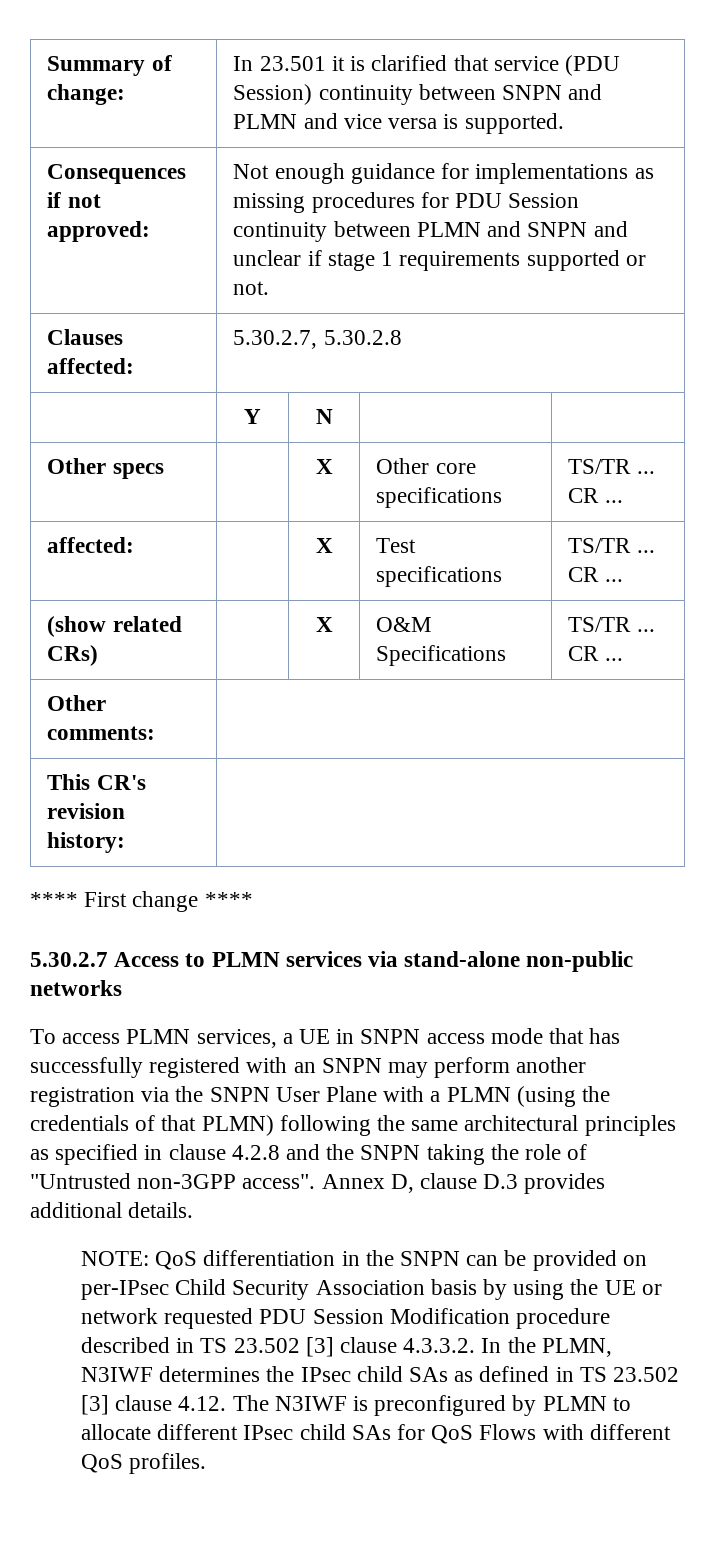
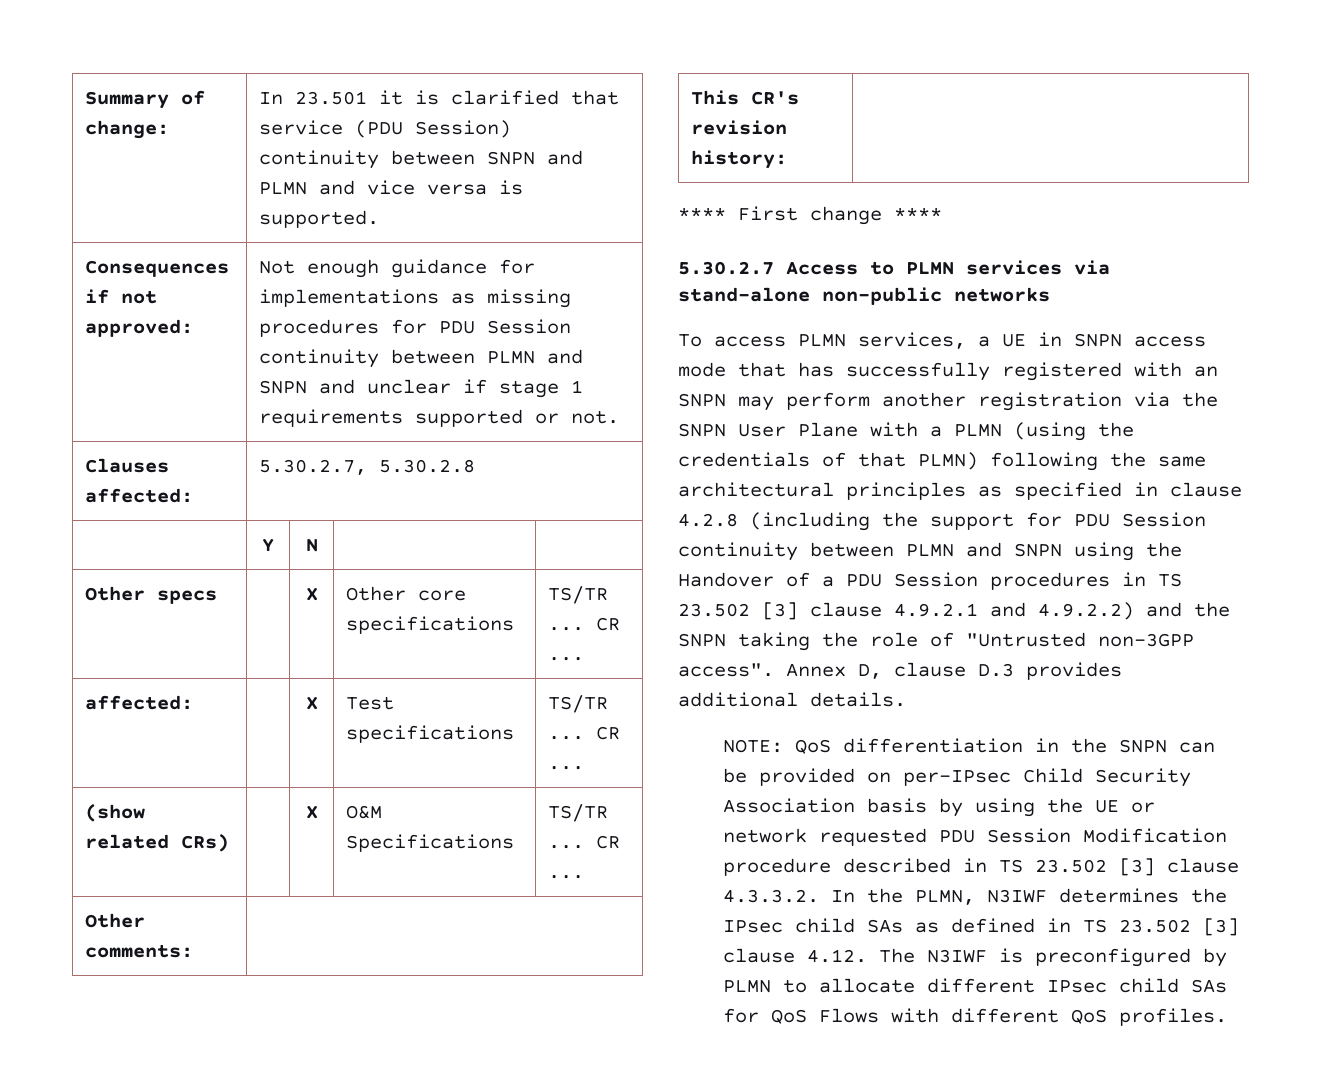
- To access PLMN services, a UE in SNPN access mode that has successfully registered with an SNPN may perform another registration via the SNPN User Plane with a PLMN (using the credentials of that PLMN) following the same architectural principles as specified in clause 4.2.8 and the SNPN taking the role of "Untrusted non-3GPP access".
+ To access PLMN services, a UE in SNPN access mode that has successfully registered with an SNPN may perform another registration via the SNPN User Plane with a PLMN (using the credentials of that PLMN) following the same architectural principles as specified in clause 4.2.8 (including the support for PDU Session continuity between PLMN and SNPN using the Handover of a PDU Session procedures in TS 23.502 [3] clause 4.9.2.1 and 4.9.2.2) and the SNPN taking the role of "Untrusted non-3GPP access".

